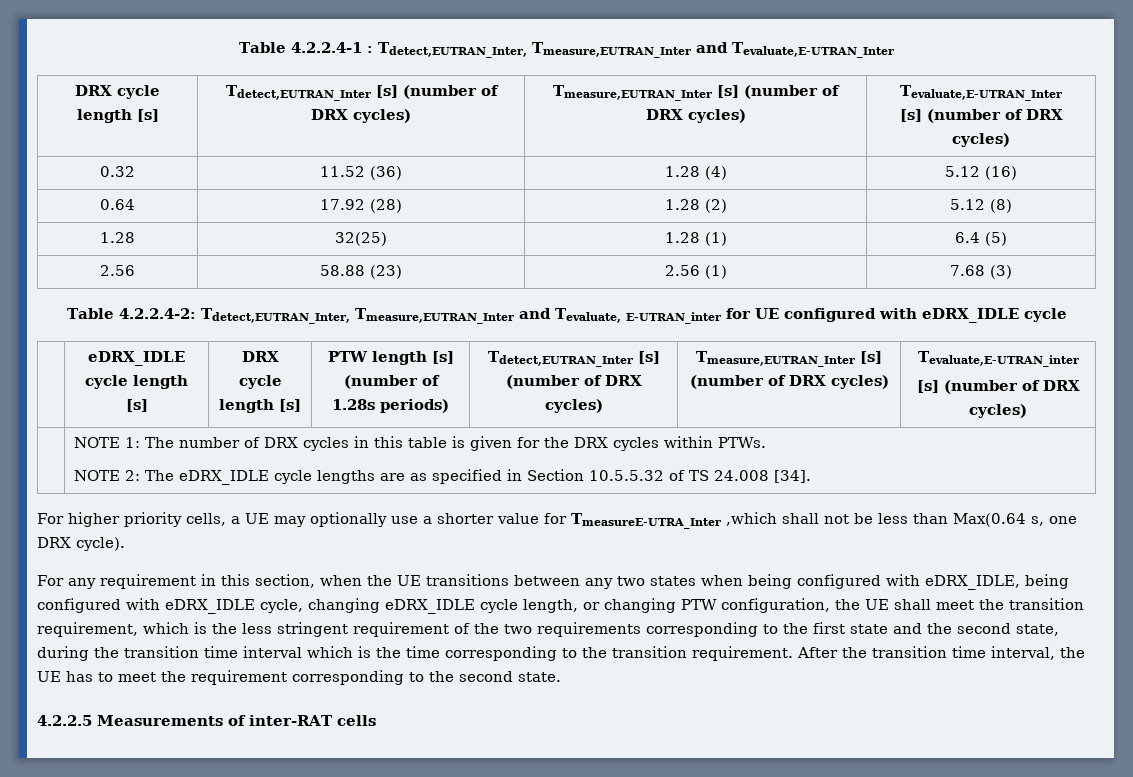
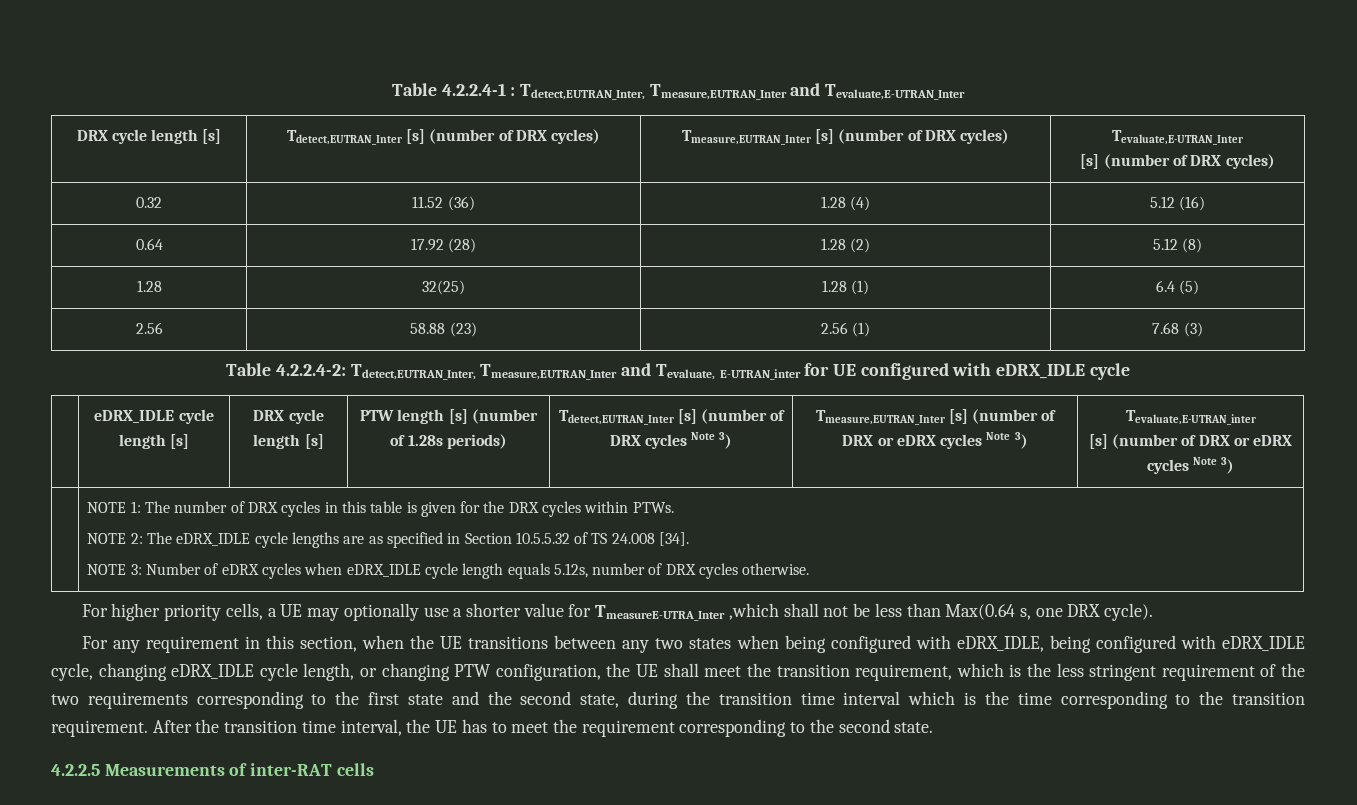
- PTW length [s] (number of 1.28s periods) | Tdetect,EUTRAN_Inter [s] (number of DRX cycles) | Tmeasure,EUTRAN_Inter [s] (number of DRX cycles)
+ PTW length [s] (number of 1.28s periods) | Tdetect,EUTRAN_Inter [s] (number of DRX cycles Note 3) | Tmeasure,EUTRAN_Inter [s] (number of DRX or eDRX cycles Note 3)
  Tevaluate,E-UTRAN_inter
- [s] (number of DRX cycles)
+ [s] (number of DRX or eDRX cycles Note 3)
+ NOTE 3: Number of eDRX cycles when eDRX_IDLE cycle length equals 5.12s, number of DRX cycles otherwise.

